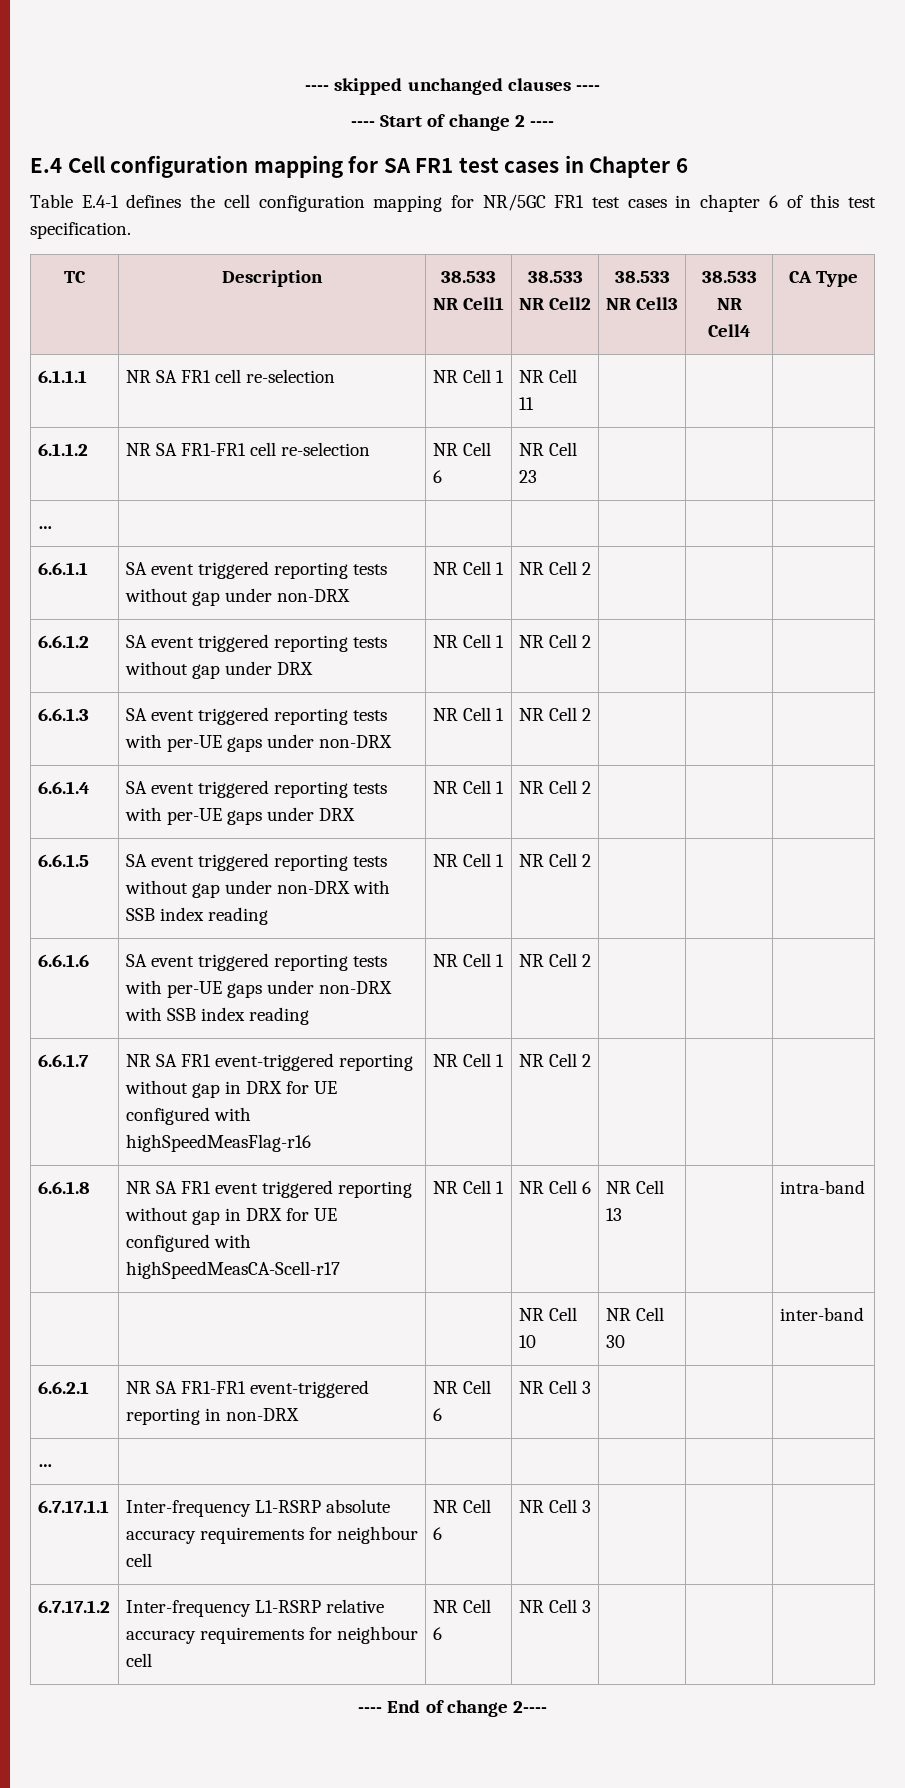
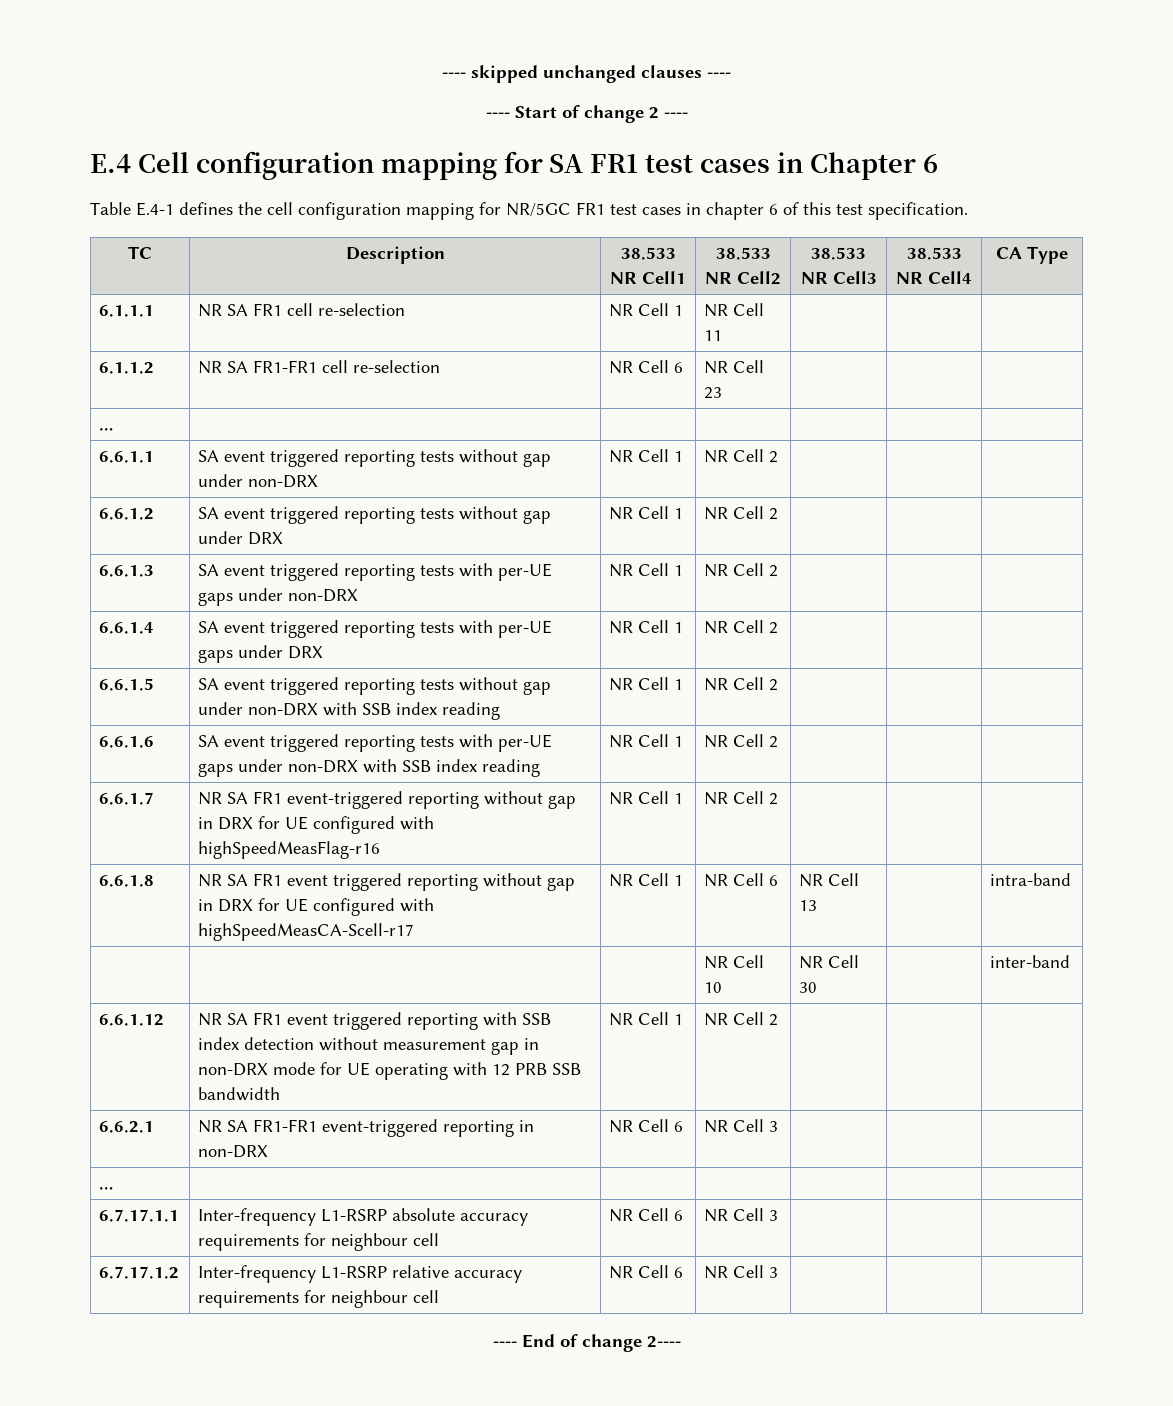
+ 6.6.1.12 | NR SA FR1 event triggered reporting with SSB index detection without measurement gap in non-DRX mode for UE operating with 12 PRB SSB bandwidth | NR Cell 1 | NR Cell 2 | | |

